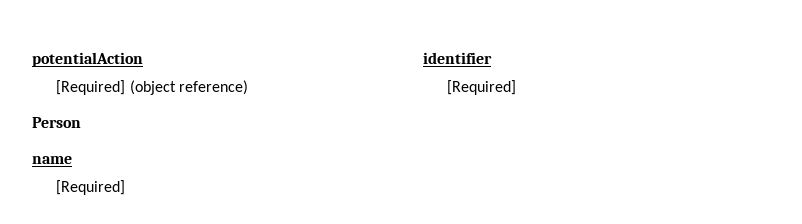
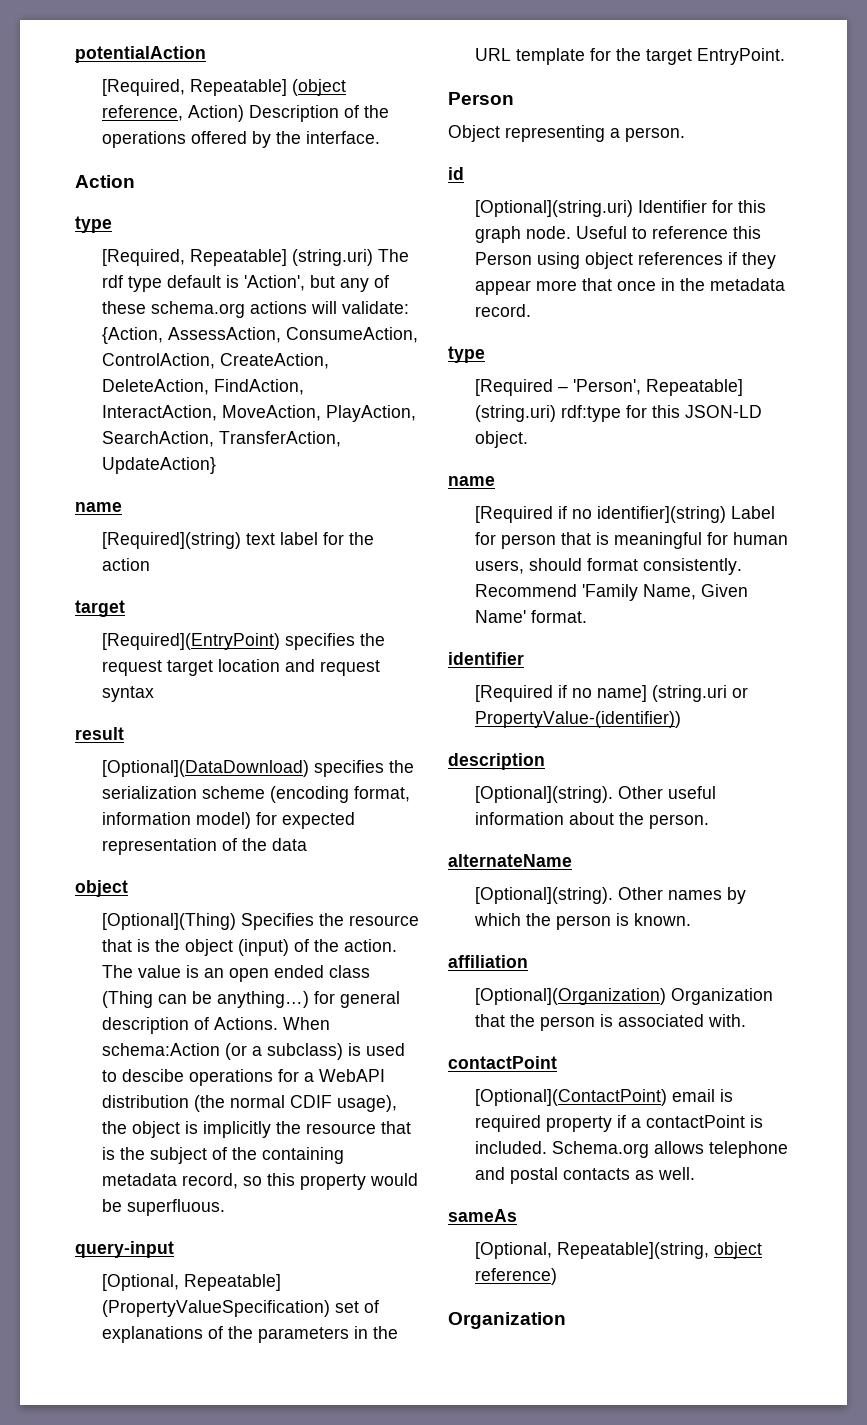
- [Required] (object reference)
+ [Required, Repeatable] (object reference, Action) Description of the operations offered by the interface.
+ Action
+ type
+ [Required, Repeatable] (string.uri) The rdf type default is 'Action', but any of these schema.org actions will validate: {Action, AssessAction, ConsumeAction, ControlAction, CreateAction, DeleteAction, FindAction, InteractAction, MoveAction, PlayAction, SearchAction, TransferAction, UpdateAction}
+ name
+ [Required](string) text label for the action
+ target
+ [Required](EntryPoint) specifies the request target location and request syntax
+ result
+ [Optional](DataDownload) specifies the serialization scheme (encoding format, information model) for expected representation of the data
+ object
+ [Optional](Thing) Specifies the resource that is the object (input) of the action. The value is an open ended class (Thing can be anything…) for general description of Actions. When schema:Action (or a subclass) is used to descibe operations for a WebAPI distribution (the normal CDIF usage), the object is implicitly the resource that is the subject of the containing metadata record, so this property would be superfluous.
+ query-input
+ [Optional, Repeatable] (PropertyValueSpecification) set of explanations of the parameters in the URL template for the target EntryPoint.
  Person
+ Object representing a person.
+ id
+ [Optional](string.uri) Identifier for this graph node. Useful to reference this Person using object references if they appear more that once in the metadata record.
+ type
+ [Required – 'Person', Repeatable] (string.uri) rdf:type for this JSON-LD object.
  name
- [Required]
+ [Required if no identifier](string) Label for person that is meaningful for human users, should format consistently. Recommend 'Family Name, Given Name' format.
  identifier
- [Required]
+ [Required if no name] (string.uri or PropertyValue-(identifier))
+ description
+ [Optional](string). Other useful information about the person.
+ alternateName
+ [Optional](string). Other names by which the person is known.
+ affiliation
+ [Optional](Organization) Organization that the person is associated with.
+ contactPoint
+ [Optional](ContactPoint) email is required property if a contactPoint is included. Schema.org allows telephone and postal contacts as well.
+ sameAs
+ [Optional, Repeatable](string, object reference)
+ Organization

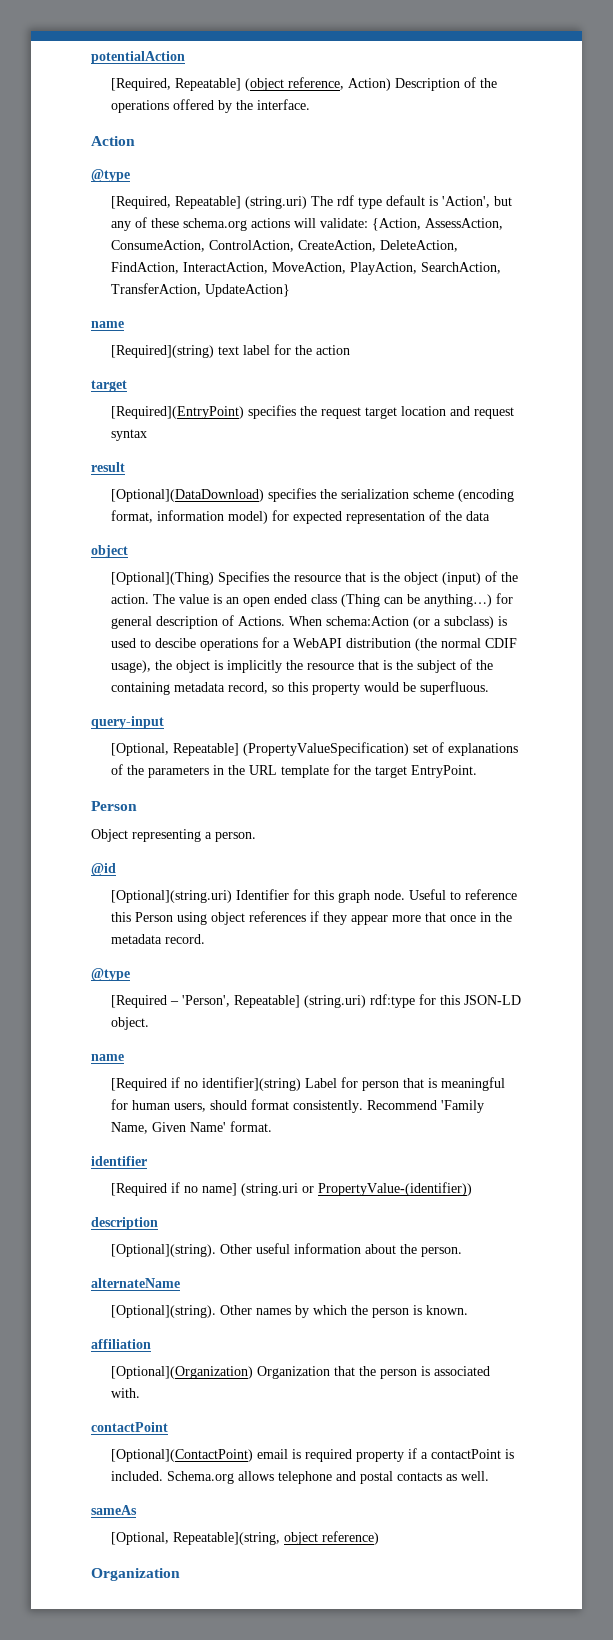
  Action
- type
+ @type
- id
+ @id
  Useful to reference this Person using object references if they appear more that once in the metadata record.
- type
+ @type

